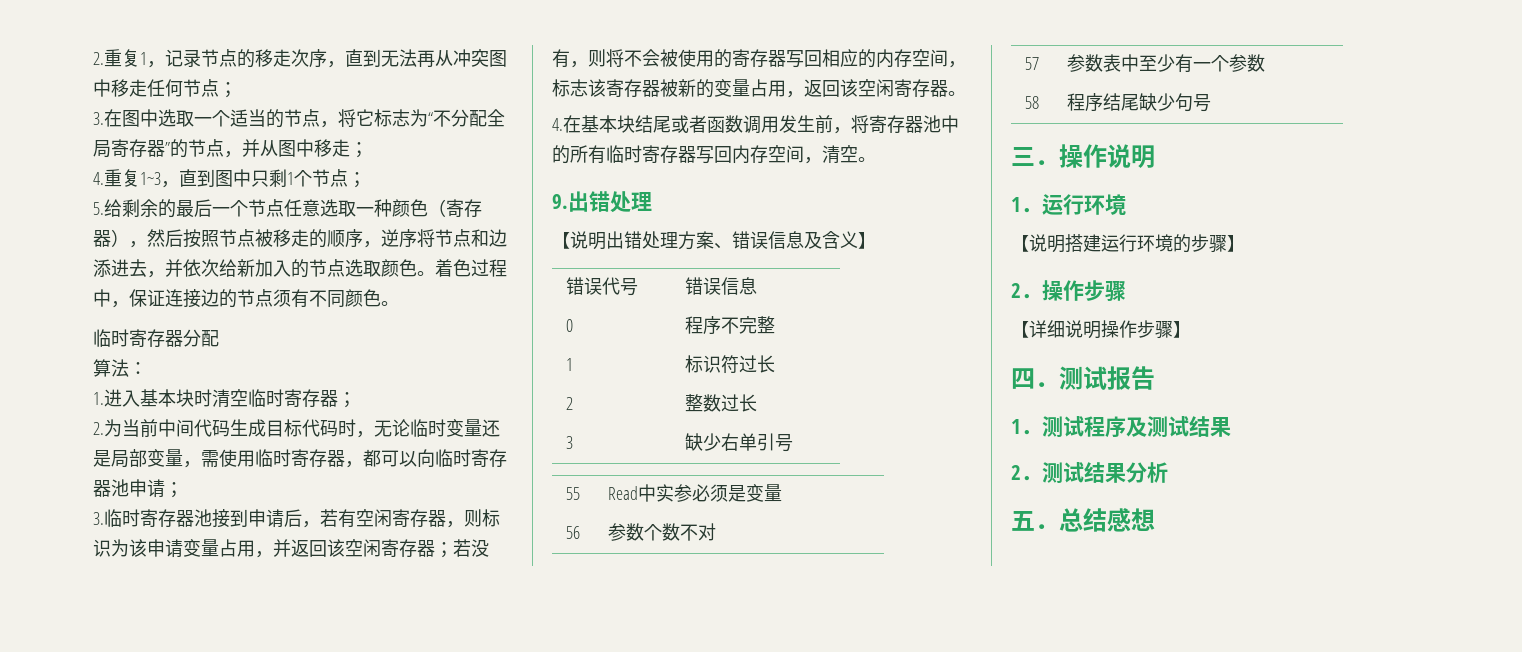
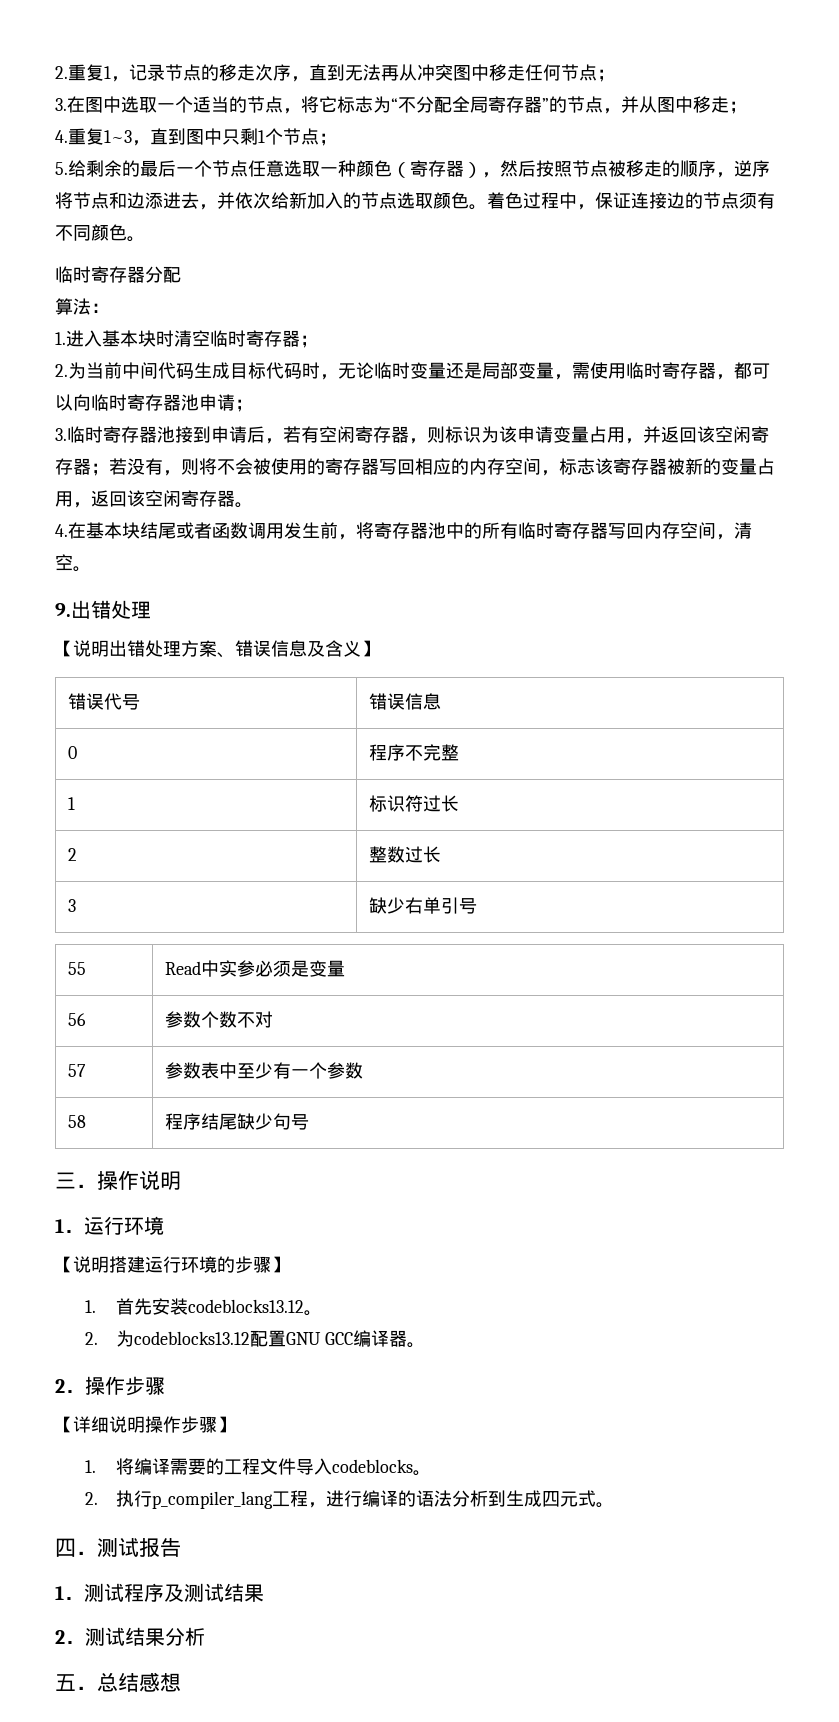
+ 1.首先安装codeblocks13.12。
+ 2.为codeblocks13.12配置GNU GCC编译器。
+ 1.将编译需要的工程文件导入codeblocks。
+ 2.执行p_compiler_lang工程，进行编译的语法分析到生成四元式。

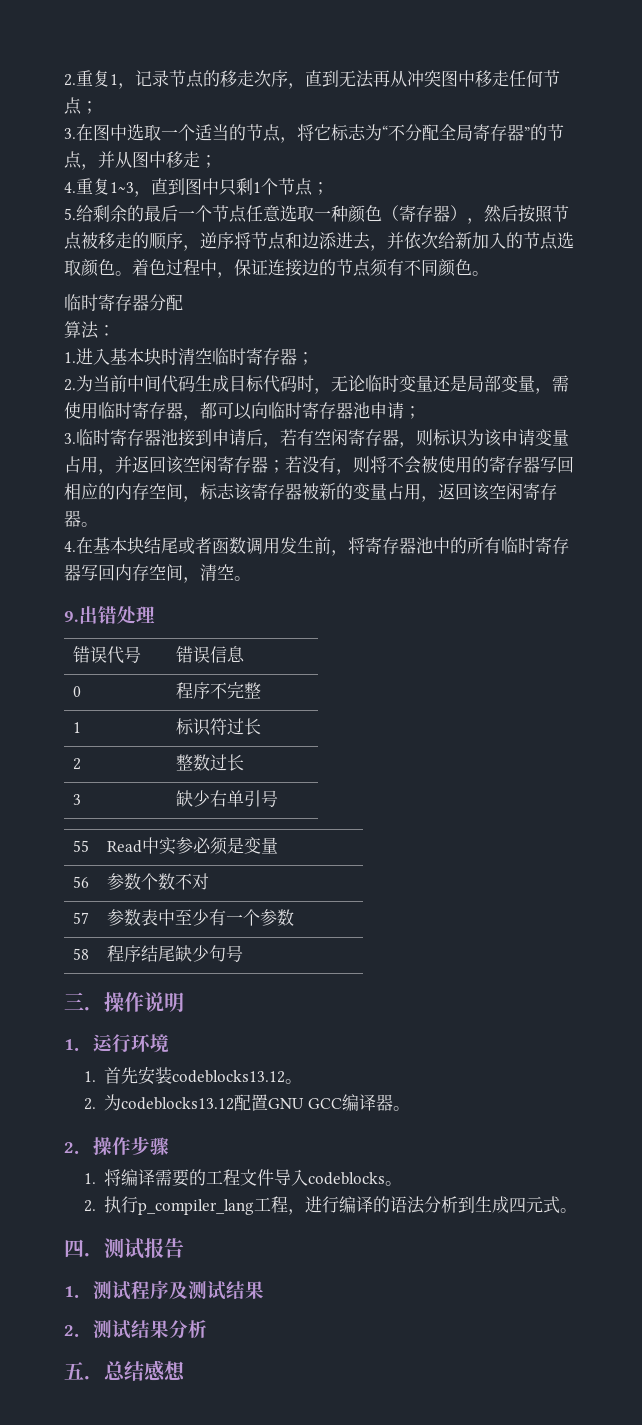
- 【说明出错处理方案、错误信息及含义】
- 【说明搭建运行环境的步骤】
- 【详细说明操作步骤】

